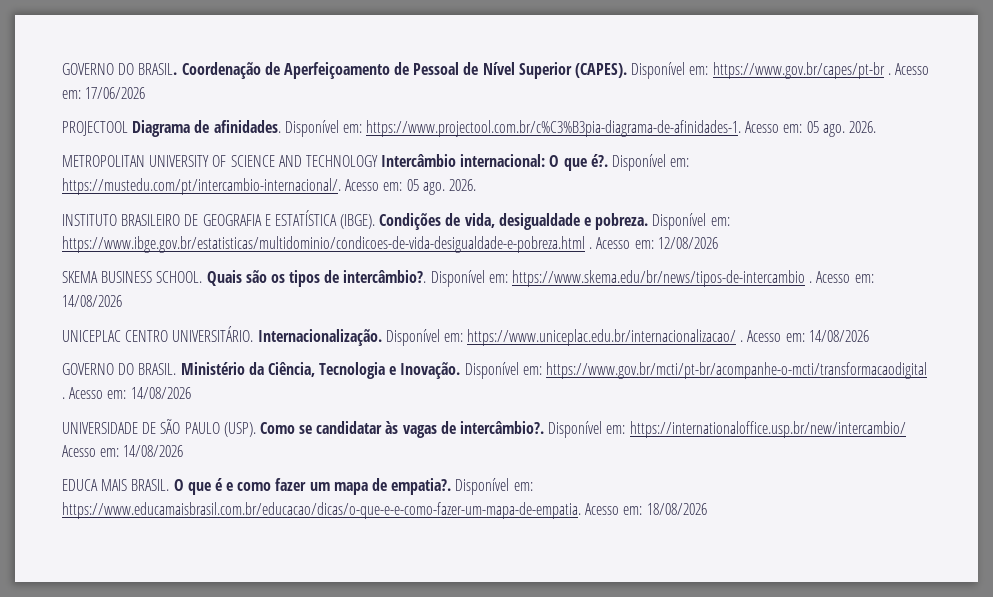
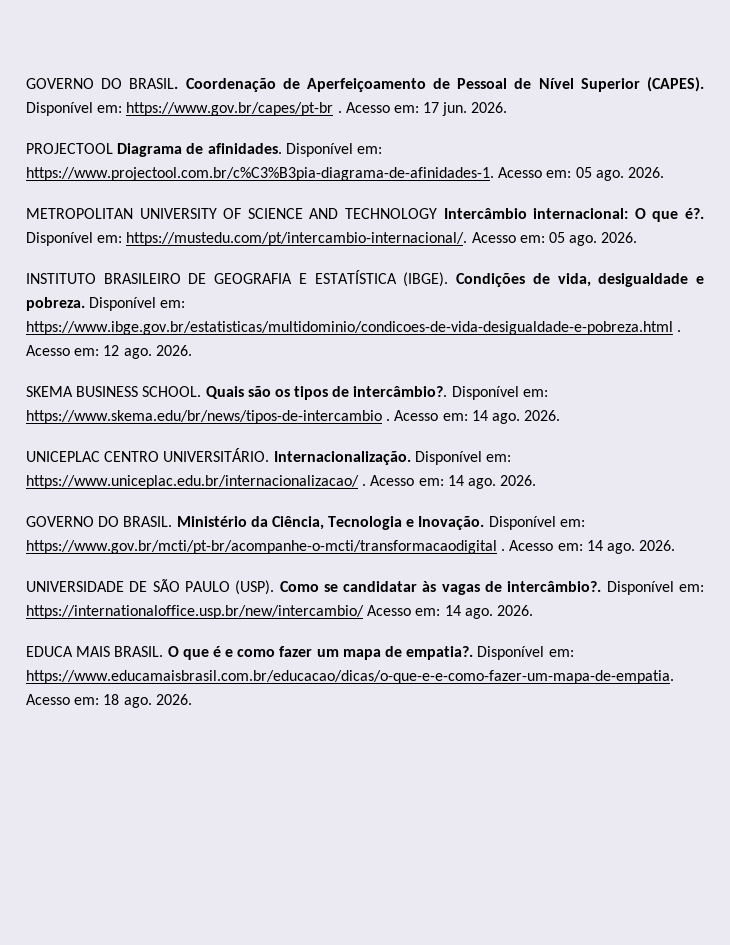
- Acesso em: 17/06/2026
+ Acesso em: 17 jun. 2026.
- Acesso em: 12/08/2026
+ Acesso em: 12 ago. 2026.
- Disponível em: https://www.skema.edu/br/news/tipos-de-intercambio . Acesso em: 14/08/2026
+ Disponível em: https://www.skema.edu/br/news/tipos-de-intercambio . Acesso em: 14 ago. 2026.
- Disponível em: https://www.uniceplac.edu.br/internacionalizacao/ . Acesso em: 14/08/2026
+ Disponível em: https://www.uniceplac.edu.br/internacionalizacao/ . Acesso em: 14 ago. 2026.
- Disponível em: https://www.gov.br/mcti/pt-br/acompanhe-o-mcti/transformacaodigital . Acesso em: 14/08/2026
+ Disponível em: https://www.gov.br/mcti/pt-br/acompanhe-o-mcti/transformacaodigital . Acesso em: 14 ago. 2026.
- Disponível em: https://internationaloffice.usp.br/new/intercambio/ Acesso em: 14/08/2026
+ Disponível em: https://internationaloffice.usp.br/new/intercambio/ Acesso em: 14 ago. 2026.
- Disponível em: https://www.educamaisbrasil.com.br/educacao/dicas/o-que-e-e-como-fazer-um-mapa-de-empatia. Acesso em: 18/08/2026
+ Disponível em: https://www.educamaisbrasil.com.br/educacao/dicas/o-que-e-e-como-fazer-um-mapa-de-empatia. Acesso em: 18 ago. 2026.

